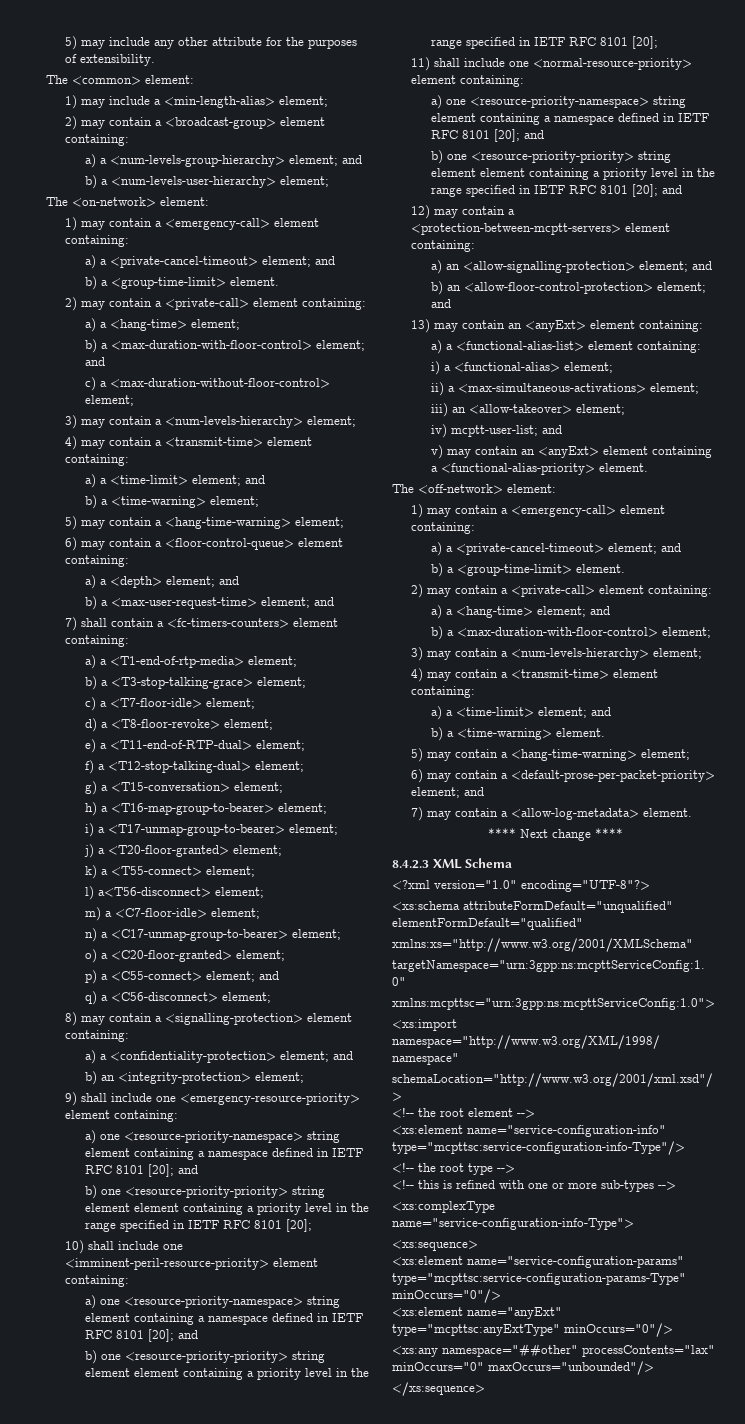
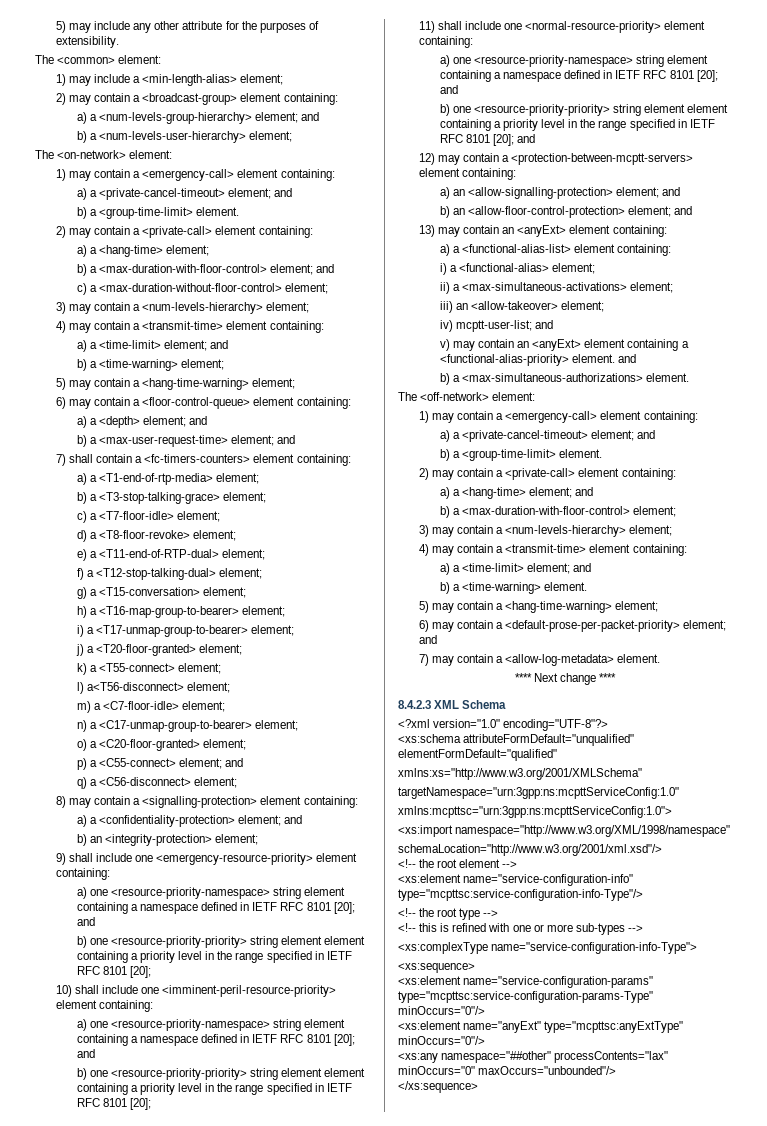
- v) may contain an <anyExt> element containing a <functional-alias-priority> element.
+ v) may contain an <anyExt> element containing a <functional-alias-priority> element. and
+ b) a <max-simultaneous-authorizations> element.

